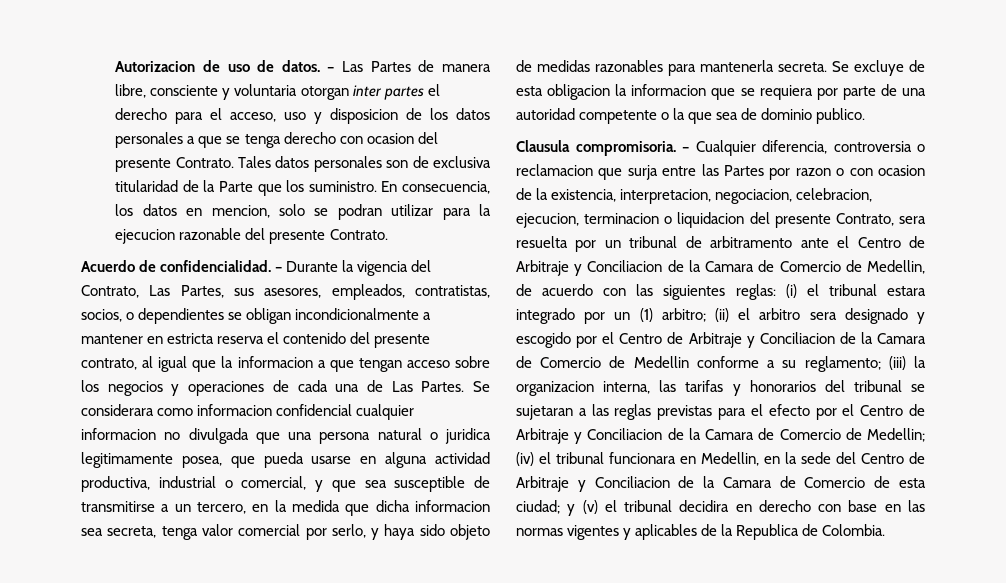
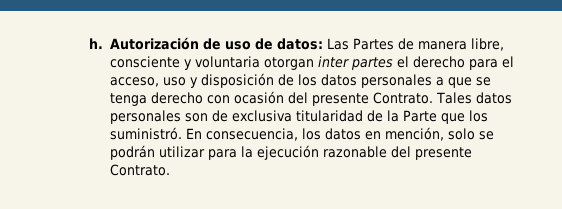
- Autorizacion de uso de datos. – Las Partes de manera libre, consciente y voluntaria otorgan inter partes el derecho para el acceso, uso y disposicion de los datos personales a que se tenga derecho con ocasion del presente Contrato.
+ h. Autorización de uso de datos: Las Partes de manera libre, consciente y voluntaria otorgan inter partes el derecho para el acceso, uso y disposición de los datos personales a que se tenga derecho con ocasión del presente Contrato.
- Tales datos personales son de exclusiva titularidad de la Parte que los suministro.
+ Tales datos personales son de exclusiva titularidad de la Parte que los suministró.
- En consecuencia, los datos en mencion, solo se podran utilizar para la ejecucion razonable del presente Contrato.
+ En consecuencia, los datos en mención, solo se podrán utilizar para la ejecución razonable del presente Contrato.
- Acuerdo de confidencialidad. – Durante la vigencia del Contrato, Las Partes, sus asesores, empleados, contratistas, socios, o dependientes se obligan incondicionalmente a mantener en estricta reserva el contenido del presente contrato, al igual que la informacion a que tengan acceso sobre los negocios y operaciones de cada una de Las Partes. Se considerara como informacion confidencial cualquier informacion no divulgada que una persona natural o juridica legitimamente posea, que pueda usarse en alguna actividad productiva, industrial o comercial, y que sea susceptible de transmitirse a un tercero, en la medida que dicha informacion sea secreta, tenga valor comercial por serlo, y haya sido objeto de medidas razonables para mantenerla secreta. Se excluye de esta obligacion la informacion que se requiera por parte de una autoridad competente o la que sea de dominio publico.
- Clausula compromisoria. – Cualquier diferencia, controversia o reclamacion que surja entre las Partes por razon o con ocasion de la existencia, interpretacion, negociacion, celebracion, ejecucion, terminacion o liquidacion del presente Contrato, sera resuelta por un tribunal de arbitramento ante el Centro de Arbitraje y Conciliacion de la Camara de Comercio de Medellin, de acuerdo con las siguientes reglas: (i) el tribunal estara integrado por un (1) arbitro; (ii) el arbitro sera designado y escogido por el Centro de Arbitraje y Conciliacion de la Camara de Comercio de Medellin conforme a su reglamento; (iii) la organizacion interna, las tarifas y honorarios del tribunal se sujetaran a las reglas previstas para el efecto por el Centro de Arbitraje y Conciliacion de la Camara de Comercio de Medellin; (iv) el tribunal funcionara en Medellin, en la sede del Centro de Arbitraje y Conciliacion de la Camara de Comercio de esta ciudad; y (v) el tribunal decidira en derecho con base en las normas vigentes y aplicables de la Republica de Colombia.

